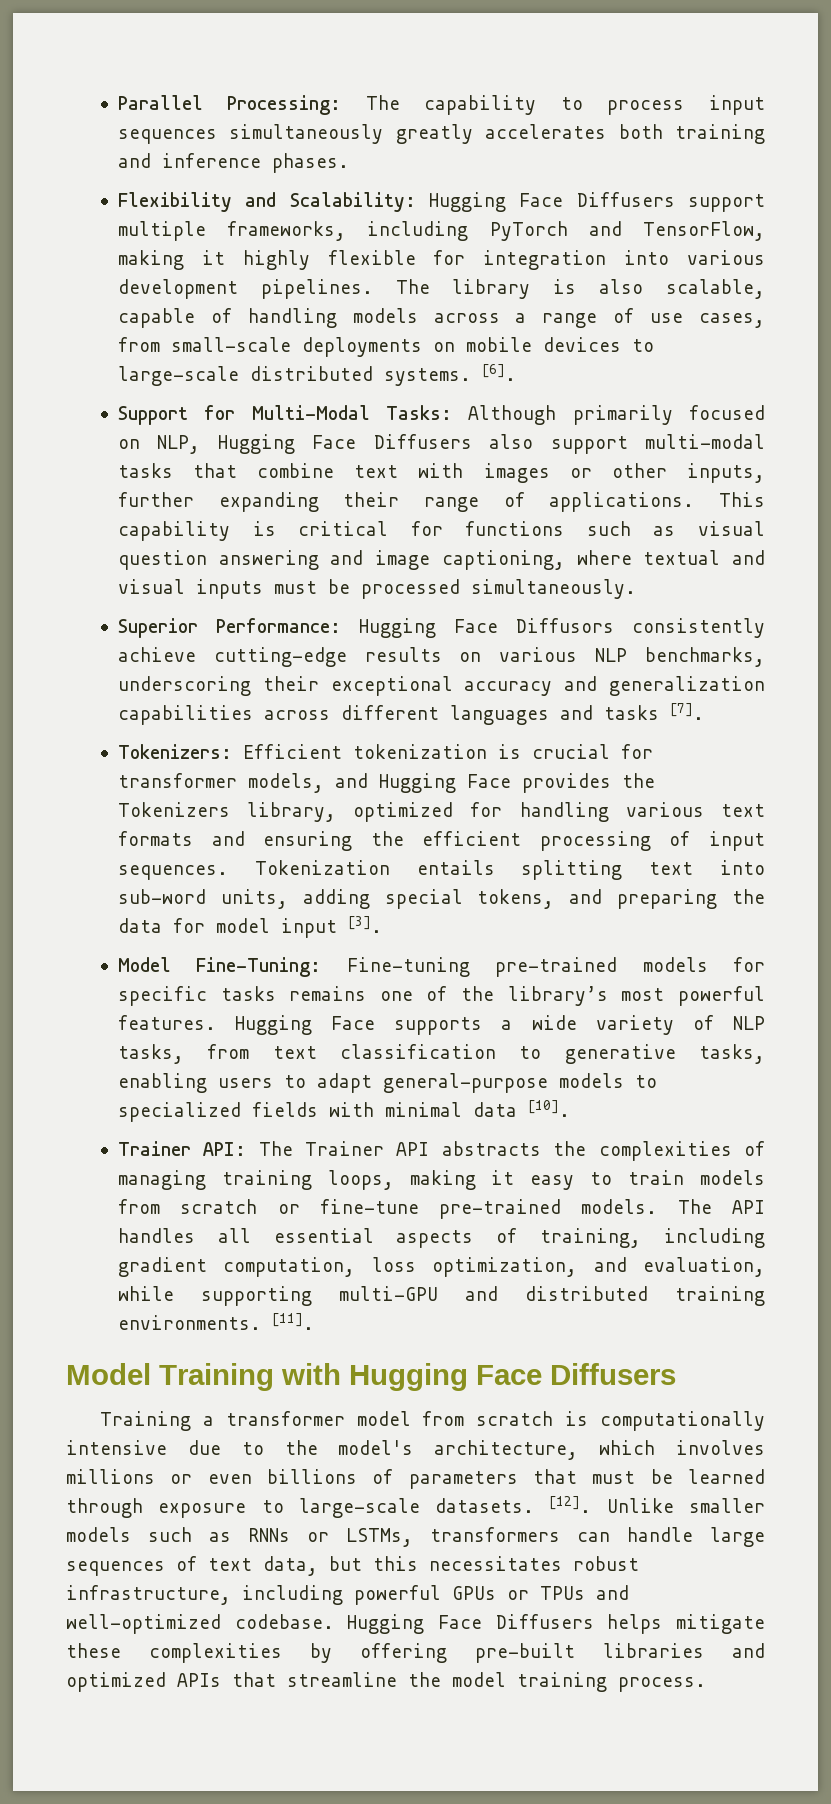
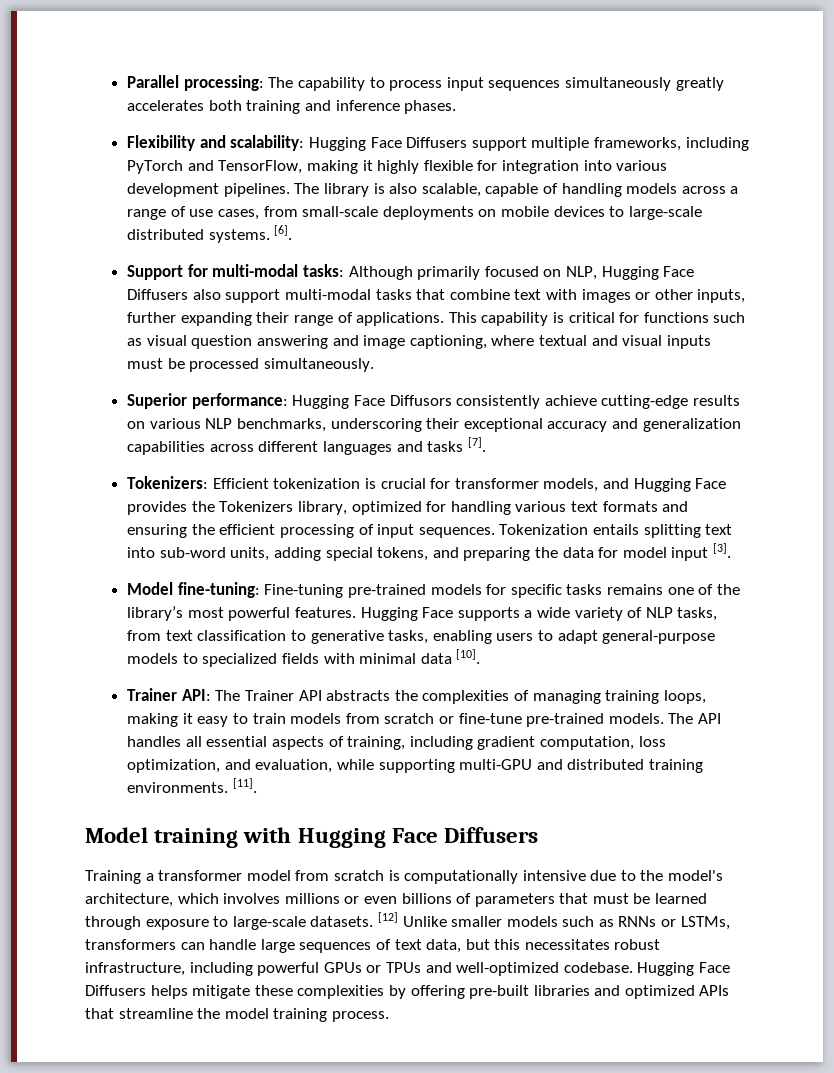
- Parallel Processing: The capability to process input sequences simultaneously greatly accelerates both training and inference phases.
+ Parallel processing: The capability to process input sequences simultaneously greatly accelerates both training and inference phases.
- Flexibility and Scalability: Hugging Face Diffusers support multiple frameworks, including PyTorch and TensorFlow, making it highly flexible for integration into various development pipelines.
+ Flexibility and scalability: Hugging Face Diffusers support multiple frameworks, including PyTorch and TensorFlow, making it highly flexible for integration into various development pipelines.
- Support for Multi-Modal Tasks: Although primarily focused on NLP, Hugging Face Diffusers also support multi-modal tasks that combine text with images or other inputs, further expanding their range of applications.
+ Support for multi-modal tasks: Although primarily focused on NLP, Hugging Face Diffusers also support multi-modal tasks that combine text with images or other inputs, further expanding their range of applications.
- Superior Performance: Hugging Face Diffusors consistently achieve cutting-edge results on various NLP benchmarks, underscoring their exceptional accuracy and generalization capabilities across different languages and tasks [7].
+ Superior performance: Hugging Face Diffusors consistently achieve cutting-edge results on various NLP benchmarks, underscoring their exceptional accuracy and generalization capabilities across different languages and tasks [7].
- Model Fine-Tuning: Fine-tuning pre-trained models for specific tasks remains one of the library’s most powerful features.
+ Model fine-tuning: Fine-tuning pre-trained models for specific tasks remains one of the library’s most powerful features.
- Model Training with Hugging Face Diffusers
+ Model training with Hugging Face Diffusers
- [12]. Unlike smaller models such as RNNs or LSTMs, transformers can handle large sequences of text data, but this necessitates robust infrastructure, including powerful GPUs or TPUs and well-optimized codebase.
+ [12] Unlike smaller models such as RNNs or LSTMs, transformers can handle large sequences of text data, but this necessitates robust infrastructure, including powerful GPUs or TPUs and well-optimized codebase.

